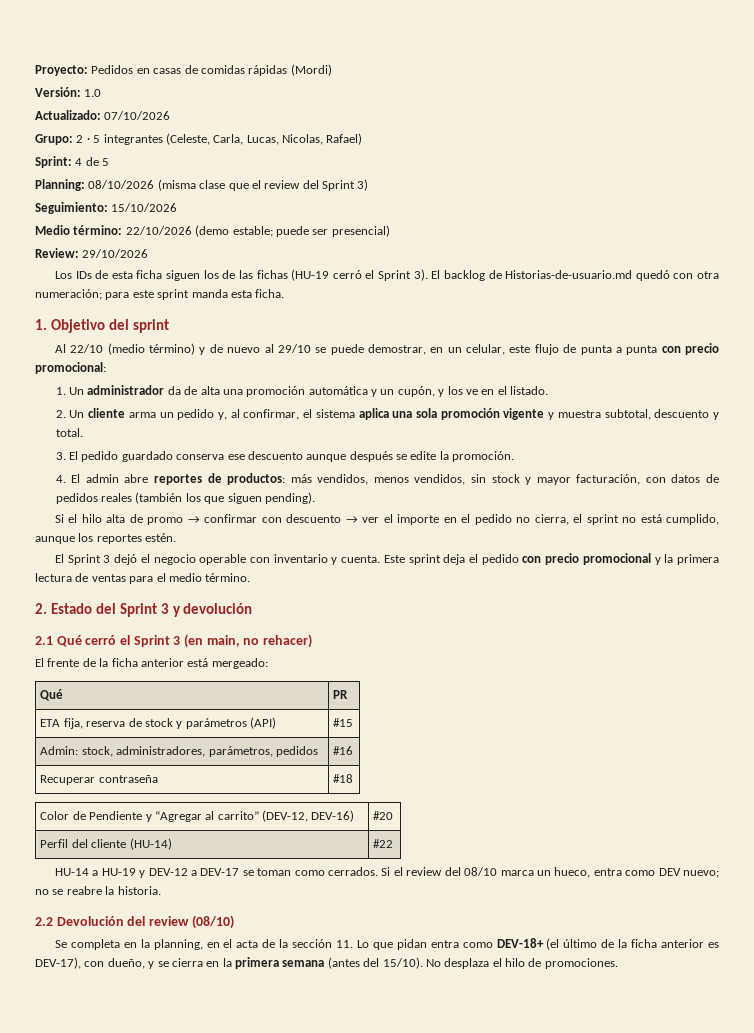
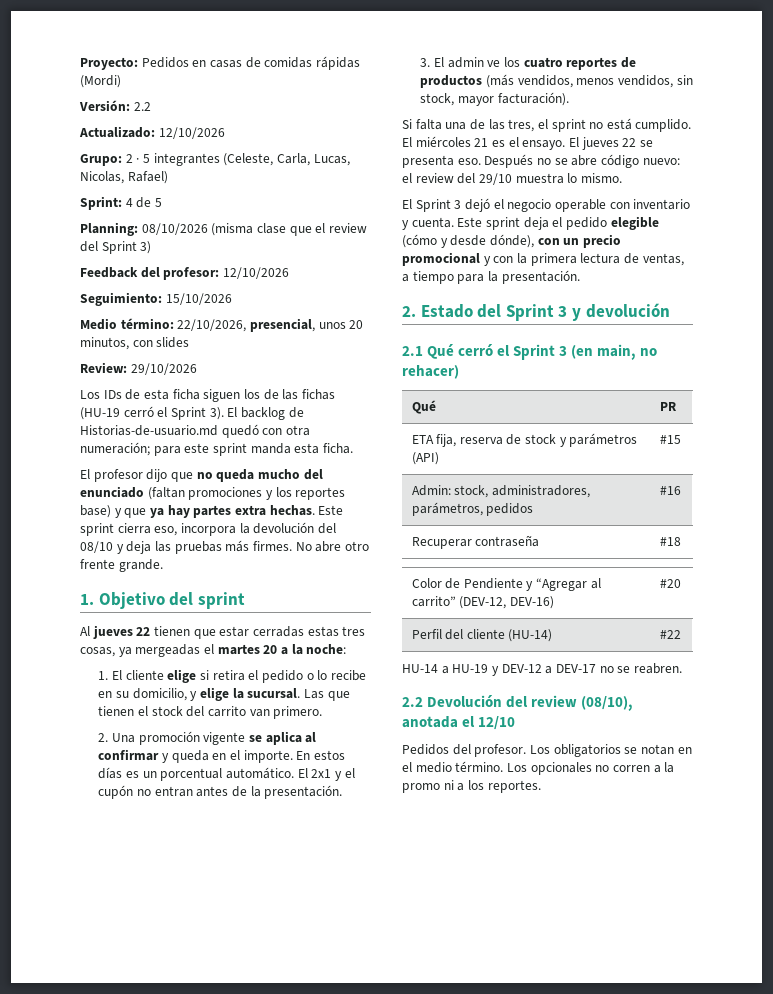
- Versión: 1.0
+ Versión: 2.2
- Actualizado: 07/10/2026
+ Actualizado: 12/10/2026
+ Feedback del profesor: 12/10/2026
- Medio término: 22/10/2026 (demo estable; puede ser presencial)
+ Medio término: 22/10/2026, presencial, unos 20 minutos, con slides
+ El profesor dijo que no queda mucho del enunciado (faltan promociones y los reportes base) y que ya hay partes extra hechas. Este sprint cierra eso, incorpora la devolución del 08/10 y deja las pruebas más firmes. No abre otro frente grande.
- Al 22/10 (medio término) y de nuevo al 29/10 se puede demostrar, en un celular, este flujo de punta a punta con precio promocional:
- 1. Un administrador da de alta una promoción automática y un cupón, y los ve en el listado.
- 2. Un cliente arma un pedido y, al confirmar, el sistema aplica una sola promoción vigente y muestra subtotal, descuento y total.
- 3. El pedido guardado conserva ese descuento aunque después se edite la promoción.
- 4. El admin abre reportes de productos: más vendidos, menos vendidos, sin stock y mayor facturación, con datos de pedidos reales (también los que siguen pending).
- Si el hilo alta de promo → confirmar con descuento → ver el importe en el pedido no cierra, el sprint no está cumplido, aunque los reportes estén.
+ Al jueves 22 tienen que estar cerradas estas tres cosas, ya mergeadas el martes 20 a la noche:
+ 1. El cliente elige si retira el pedido o lo recibe en su domicilio, y elige la sucursal. Las que tienen el stock del carrito van primero.
+ 2. Una promoción vigente se aplica al confirmar y queda en el importe. En estos días es un porcentual automático. El 2x1 y el cupón no entran antes de la presentación.
+ 3. El admin ve los cuatro reportes de productos (más vendidos, menos vendidos, sin stock, mayor facturación).
+ Si falta una de las tres, el sprint no está cumplido. El miércoles 21 es el ensayo. El jueves 22 se presenta eso. Después no se abre código nuevo: el review del 29/10 muestra lo mismo.
- Este sprint deja el pedido con precio promocional y la primera lectura de ventas para el medio término.
+ Este sprint deja el pedido elegible (cómo y desde dónde), con un precio promocional y con la primera lectura de ventas, a tiempo para la presentación.
- El frente de la ficha anterior está mergeado:
- HU-14 a HU-19 y DEV-12 a DEV-17 se toman como cerrados. Si el review del 08/10 marca un hueco, entra como DEV nuevo; no se reabre la historia.
- 2.2 Devolución del review (08/10)
- Se completa en la planning, en el acta de la sección 11. Lo que pidan entra como DEV-18+ (el último de la ficha anterior es DEV-17), con dueño, y se cierra en la primera semana (antes del 15/10). No desplaza el hilo de promociones.
+ HU-14 a HU-19 y DEV-12 a DEV-17 no se reabren.
+ 2.2 Devolución del review (08/10), anotada el 12/10
+ Pedidos del profesor. Los obligatorios se notan en el medio término. Los opcionales no corren a la promo ni a los reportes.

